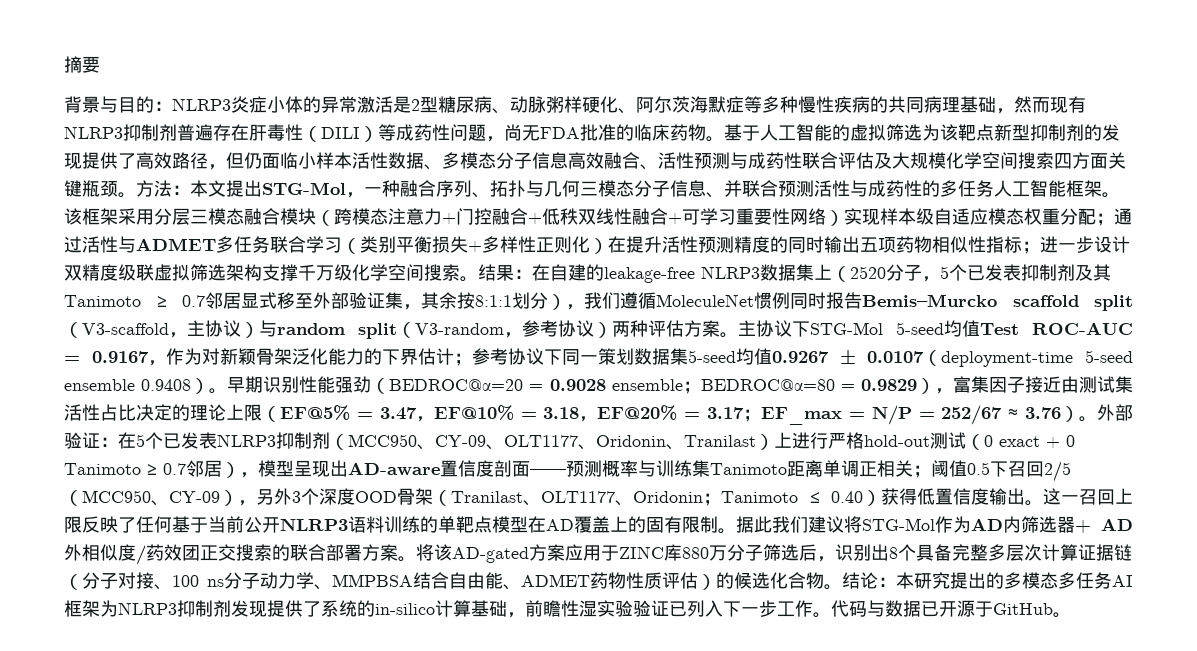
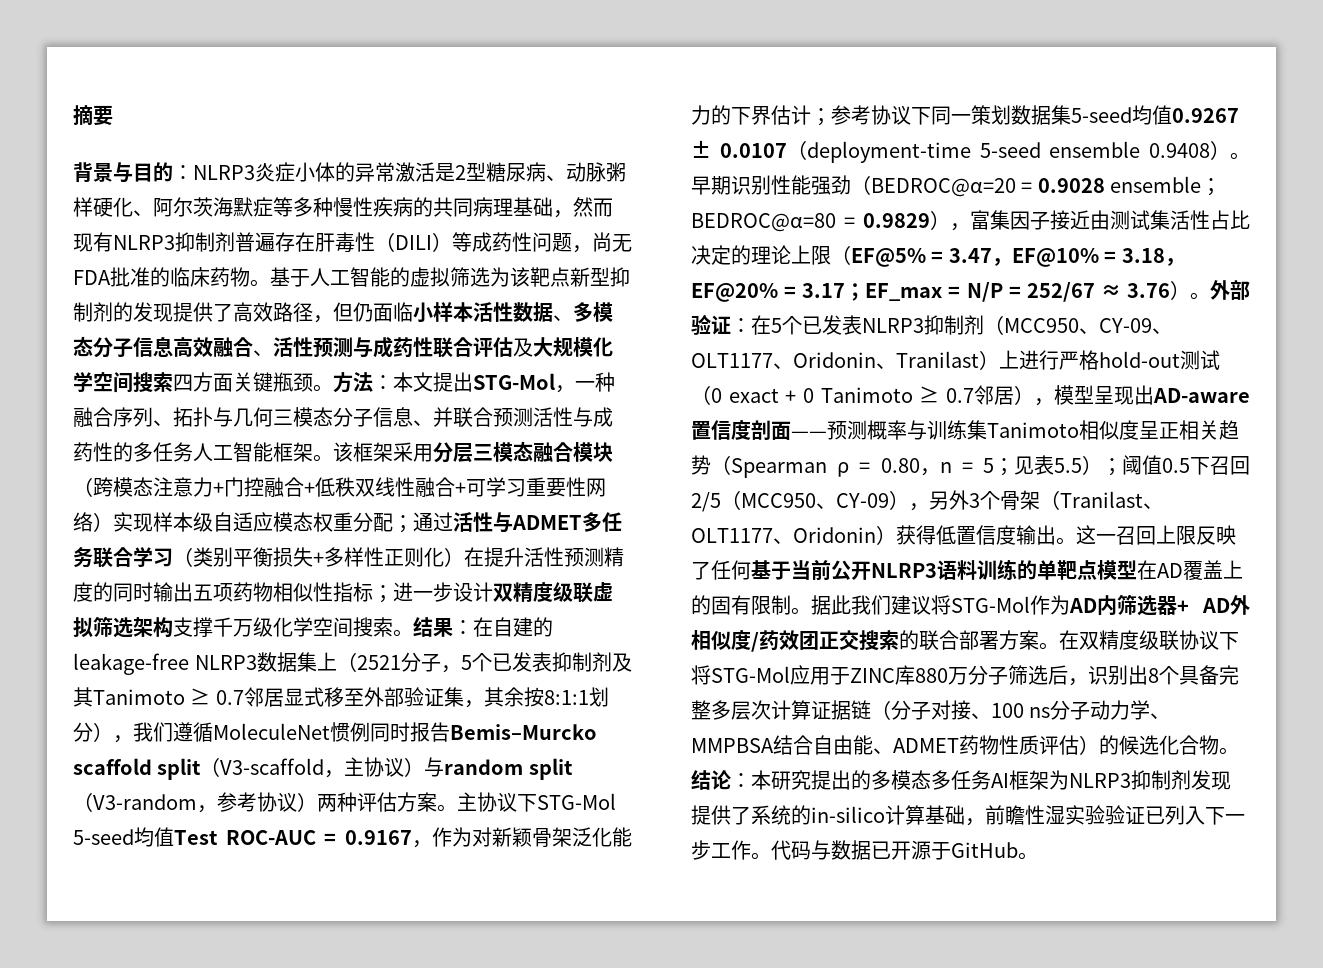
- 结果：在自建的leakage-free NLRP3数据集上（2520分子，5个已发表抑制剂及其Tanimoto ≥ 0.7邻居显式移至外部验证集，其余按8:1:1划分），我们遵循MoleculeNet惯例同时报告Bemis–Murcko scaffold split（V3-scaffold，主协议）与random split（V3-random，参考协议）两种评估方案。
+ 结果：在自建的leakage-free NLRP3数据集上（2521分子，5个已发表抑制剂及其Tanimoto ≥ 0.7邻居显式移至外部验证集，其余按8:1:1划分），我们遵循MoleculeNet惯例同时报告Bemis–Murcko scaffold split（V3-scaffold，主协议）与random split（V3-random，参考协议）两种评估方案。
- 在5个已发表NLRP3抑制剂（MCC950、CY-09、OLT1177、Oridonin、Tranilast）上进行严格hold-out测试（0 exact + 0 Tanimoto ≥ 0.7邻居），模型呈现出AD-aware置信度剖面——预测概率与训练集Tanimoto距离单调正相关；
+ 在5个已发表NLRP3抑制剂（MCC950、CY-09、OLT1177、Oridonin、Tranilast）上进行严格hold-out测试（0 exact + 0 Tanimoto ≥ 0.7邻居），模型呈现出AD-aware置信度剖面——预测概率与训练集Tanimoto相似度呈正相关趋势（Spearman ρ = 0.80，n = 5；见表5.5）；
- 阈值0.5下召回2/5（MCC950、CY-09），另外3个深度OOD骨架（Tranilast、OLT1177、Oridonin；Tanimoto ≤ 0.40）获得低置信度输出。
+ 阈值0.5下召回2/5（MCC950、CY-09），另外3个骨架（Tranilast、OLT1177、Oridonin）获得低置信度输出。
- 将该AD-gated方案应用于ZINC库880万分子筛选后，识别出8个具备完整多层次计算证据链（分子对接、100 ns分子动力学、MMPBSA结合自由能、ADMET药物性质评估）的候选化合物。
+ 在双精度级联协议下将STG-Mol应用于ZINC库880万分子筛选后，识别出8个具备完整多层次计算证据链（分子对接、100 ns分子动力学、MMPBSA结合自由能、ADMET药物性质评估）的候选化合物。

